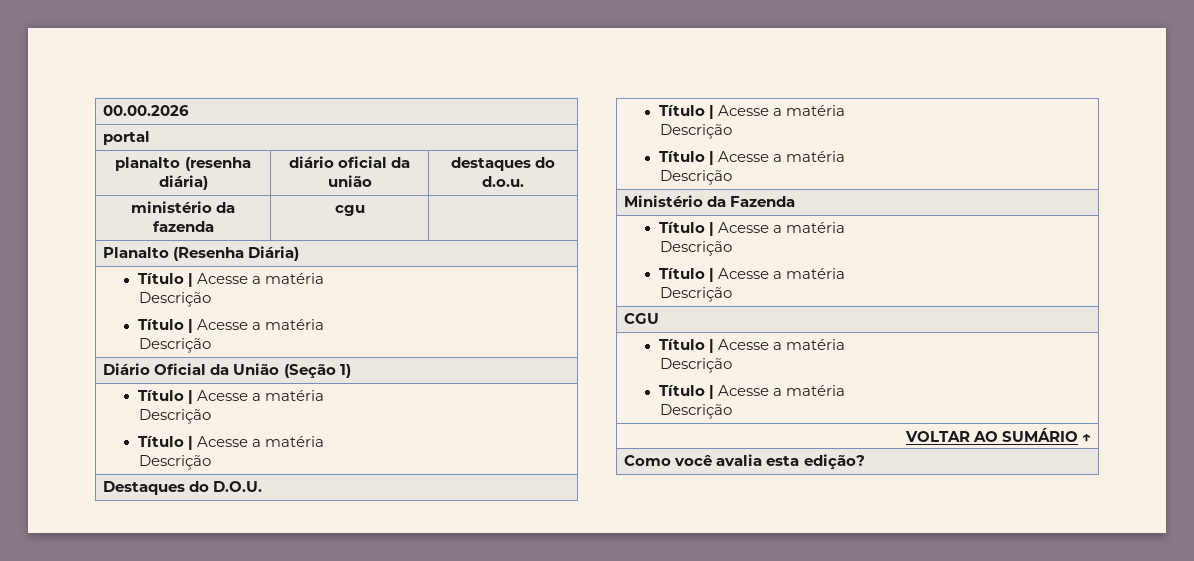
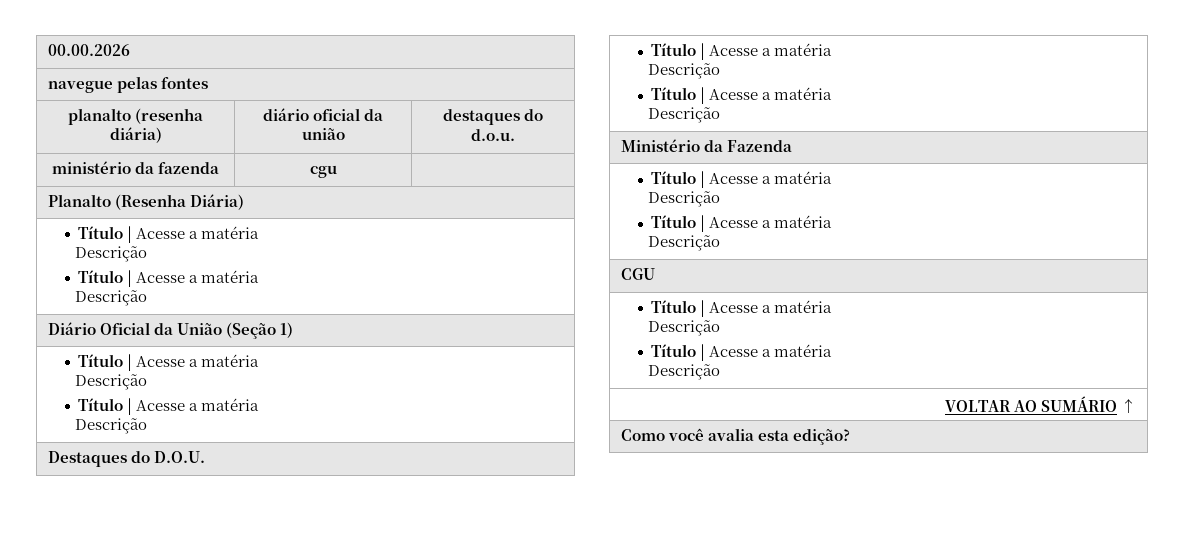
- portal
+ navegue pelas fontes

